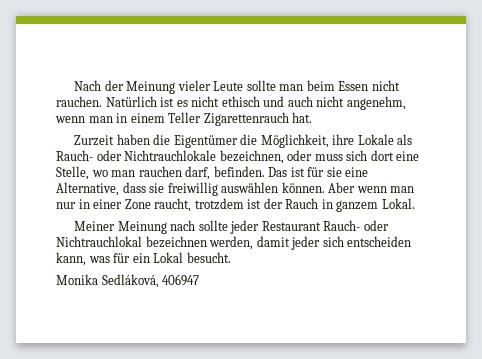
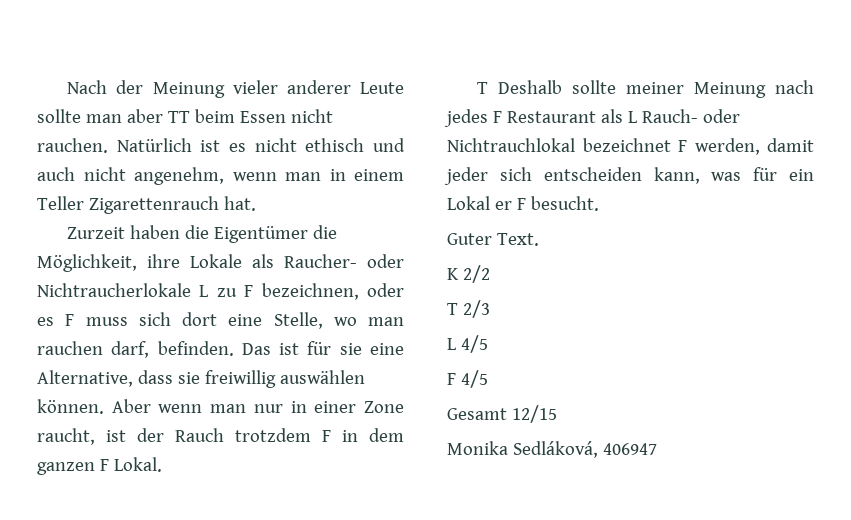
- Nach der Meinung vieler Leute sollte man beim Essen nicht rauchen.
+ Nach der Meinung vieler anderer Leute sollte man aber TT beim Essen nicht rauchen.
- Zurzeit haben die Eigentümer die Möglichkeit, ihre Lokale als Rauch- oder Nichtrauchlokale bezeichnen, oder muss sich dort eine Stelle, wo man rauchen darf, befinden.
+ Zurzeit haben die Eigentümer die Möglichkeit, ihre Lokale als Raucher- oder Nichtraucherlokale L zu F bezeichnen, oder es F muss sich dort eine Stelle, wo man rauchen darf, befinden.
- Aber wenn man nur in einer Zone raucht, trotzdem ist der Rauch in ganzem Lokal.
- Meiner Meinung nach sollte jeder Restaurant Rauch- oder Nichtrauchlokal bezeichnen werden, damit jeder sich entscheiden kann, was für ein Lokal besucht.
+ Aber wenn man nur in einer Zone raucht, ist der Rauch trotzdem F in dem ganzen F Lokal.
+ T Deshalb sollte meiner Meinung nach jedes F Restaurant als L Rauch- oder Nichtrauchlokal bezeichnet F werden, damit jeder sich entscheiden kann, was für ein Lokal er F besucht.
+ Guter Text.
+ K 2/2
+ T 2/3
+ L 4/5
+ F 4/5
+ Gesamt 12/15

